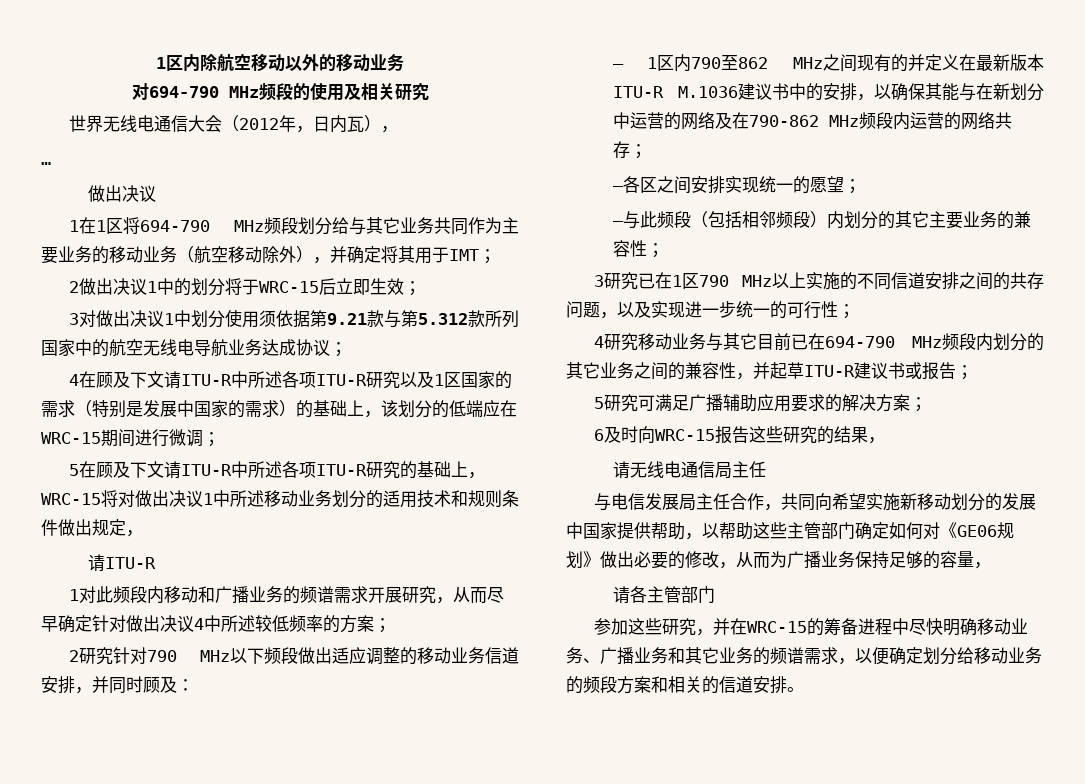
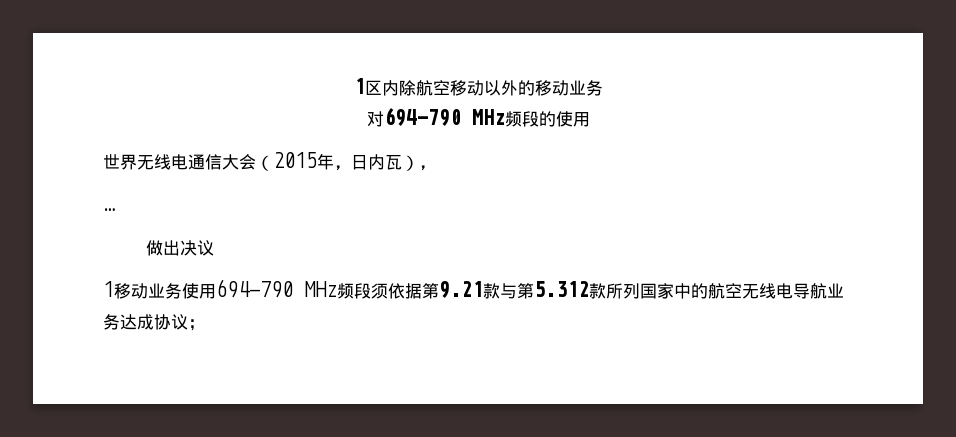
- 对694-790 MHz频段的使用及相关研究
+ 对694-790 MHz频段的使用
- 世界无线电通信大会（2012年，日内瓦），
+ 世界无线电通信大会（2015年，日内瓦），
- 1在1区将694-790 MHz频段划分给与其它业务共同作为主要业务的移动业务（航空移动除外），并确定将其用于IMT；
- 2做出决议1中的划分将于WRC-15后立即生效；
- 3对做出决议1中划分使用须依据第9.21款与第5.312款所列国家中的航空无线电导航业务达成协议；
+ 1移动业务使用694-790 MHz频段须依据第9.21款与第5.312款所列国家中的航空无线电导航业务达成协议；
- 4在顾及下文请ITU-R中所述各项ITU-R研究以及1区国家的需求（特别是发展中国家的需求）的基础上，该划分的低端应在WRC-15期间进行微调；
- 5在顾及下文请ITU-R中所述各项ITU-R研究的基础上，WRC-15将对做出决议1中所述移动业务划分的适用技术和规则条件做出规定，
- 请ITU-R
- 1对此频段内移动和广播业务的频谱需求开展研究，从而尽早确定针对做出决议4中所述较低频率的方案；
- 2研究针对790 MHz以下频段做出适应调整的移动业务信道安排，并同时顾及：
- – 1区内790至862 MHz之间现有的并定义在最新版本ITU-R M.1036建议书中的安排，以确保其能与在新划分中运营的网络及在790-862 MHz频段内运营的网络共存；
- –各区之间安排实现统一的愿望；
- –与此频段（包括相邻频段）内划分的其它主要业务的兼容性；
- 3研究已在1区790 MHz以上实施的不同信道安排之间的共存问题，以及实现进一步统一的可行性；
- 4研究移动业务与其它目前已在694-790 MHz频段内划分的其它业务之间的兼容性，并起草ITU-R建议书或报告；
- 5研究可满足广播辅助应用要求的解决方案；
- 6及时向WRC-15报告这些研究的结果，
- 请无线电通信局主任
- 与电信发展局主任合作，共同向希望实施新移动划分的发展中国家提供帮助，以帮助这些主管部门确定如何对《GE06规划》做出必要的修改，从而为广播业务保持足够的容量，
- 请各主管部门
- 参加这些研究，并在WRC-15的筹备进程中尽快明确移动业务、广播业务和其它业务的频谱需求，以便确定划分给移动业务的频段方案和相关的信道安排。

